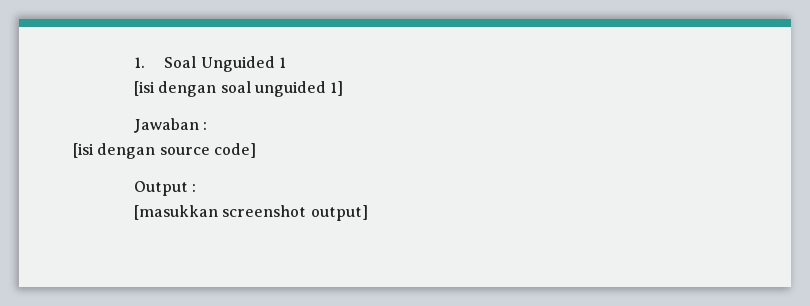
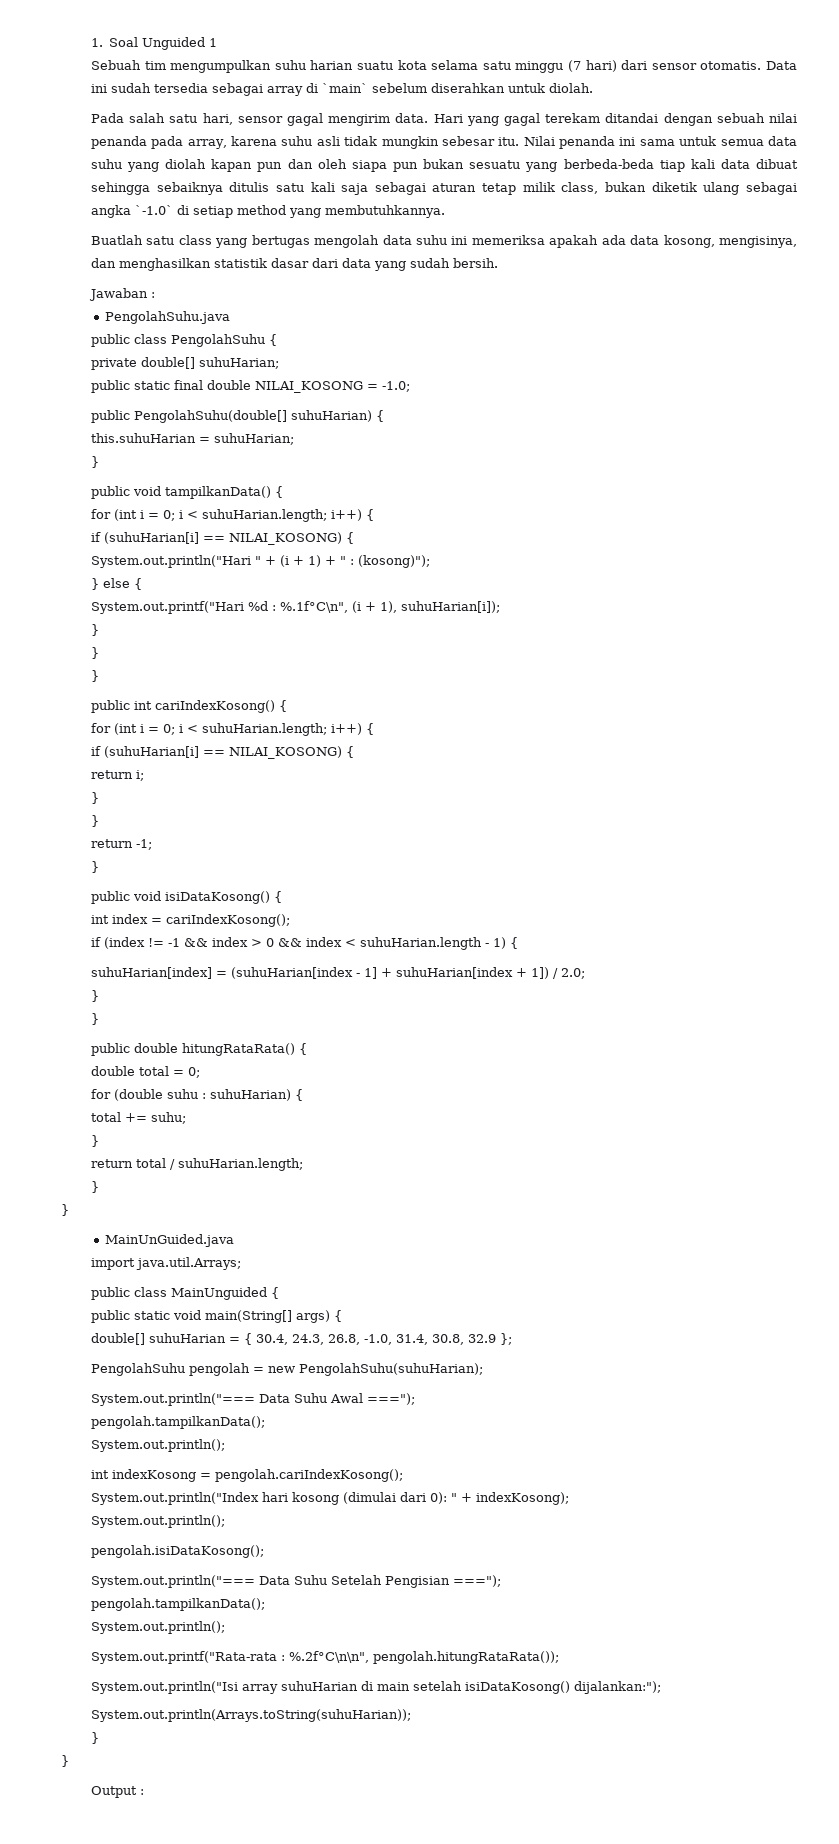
- [isi dengan soal unguided 1]
+ Sebuah tim mengumpulkan suhu harian suatu kota selama satu minggu (7 hari) dari sensor otomatis. Data ini sudah tersedia sebagai array di `main` sebelum diserahkan untuk diolah.
+ Pada salah satu hari, sensor gagal mengirim data. Hari yang gagal terekam ditandai dengan sebuah nilai penanda pada array, karena suhu asli tidak mungkin sebesar itu. Nilai penanda ini sama untuk semua data suhu yang diolah kapan pun dan oleh siapa pun bukan sesuatu yang berbeda-beda tiap kali data dibuat sehingga sebaiknya ditulis satu kali saja sebagai aturan tetap milik class, bukan diketik ulang sebagai angka `-1.0` di setiap method yang membutuhkannya.
+ Buatlah satu class yang bertugas mengolah data suhu ini memeriksa apakah ada data kosong, mengisinya, dan menghasilkan statistik dasar dari data yang sudah bersih.
  Jawaban :
- [isi dengan source code]
+ PengolahSuhu.java
+ public class PengolahSuhu {
+ private double[] suhuHarian;
+ public static final double NILAI_KOSONG = -1.0;
+ public PengolahSuhu(double[] suhuHarian) {
+ this.suhuHarian = suhuHarian;
+ }
+ public void tampilkanData() {
+ for (int i = 0; i < suhuHarian.length; i++) {
+ if (suhuHarian[i] == NILAI_KOSONG) {
+ System.out.println("Hari " + (i + 1) + " : (kosong)");
+ } else {
+ System.out.printf("Hari %d : %.1f°C\n", (i + 1), suhuHarian[i]);
+ }
+ }
+ }
+ public int cariIndexKosong() {
+ for (int i = 0; i < suhuHarian.length; i++) {
+ if (suhuHarian[i] == NILAI_KOSONG) {
+ return i;
+ }
+ }
+ return -1;
+ }
+ public void isiDataKosong() {
+ int index = cariIndexKosong();
+ if (index != -1 && index > 0 && index < suhuHarian.length - 1) {
+ suhuHarian[index] = (suhuHarian[index - 1] + suhuHarian[index + 1]) / 2.0;
+ }
+ }
+ public double hitungRataRata() {
+ double total = 0;
+ for (double suhu : suhuHarian) {
+ total += suhu;
+ }
+ return total / suhuHarian.length;
+ }
+ }
+ MainUnGuided.java
+ import java.util.Arrays;
+ public class MainUnguided {
+ public static void main(String[] args) {
+ double[] suhuHarian = { 30.4, 24.3, 26.8, -1.0, 31.4, 30.8, 32.9 };
+ PengolahSuhu pengolah = new PengolahSuhu(suhuHarian);
+ System.out.println("=== Data Suhu Awal ===");
+ pengolah.tampilkanData();
+ System.out.println();
+ int indexKosong = pengolah.cariIndexKosong();
+ System.out.println("Index hari kosong (dimulai dari 0): " + indexKosong);
+ System.out.println();
+ pengolah.isiDataKosong();
+ System.out.println("=== Data Suhu Setelah Pengisian ===");
+ pengolah.tampilkanData();
+ System.out.println();
+ System.out.printf("Rata-rata : %.2f°C\n\n", pengolah.hitungRataRata());
+ System.out.println("Isi array suhuHarian di main setelah isiDataKosong() dijalankan:");
+ System.out.println(Arrays.toString(suhuHarian));
+ }
+ }
- [masukkan screenshot output]

